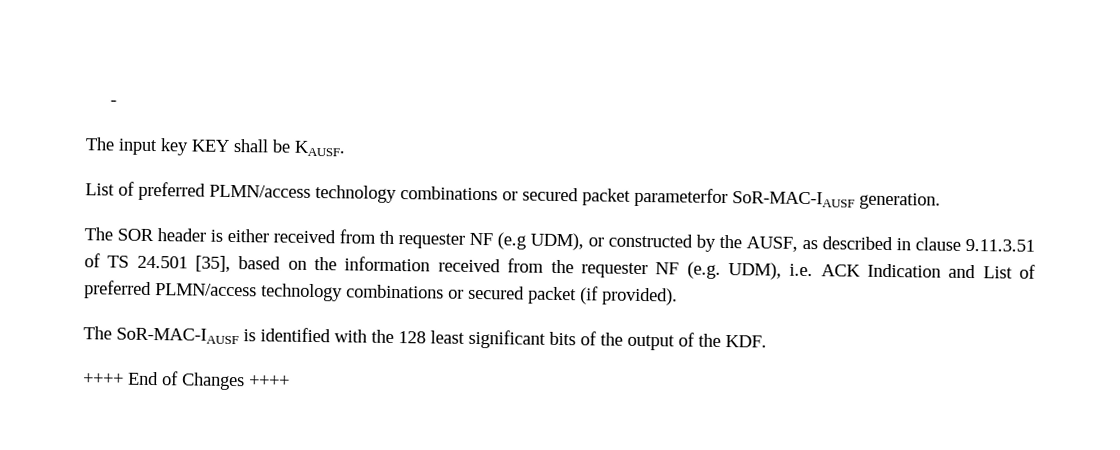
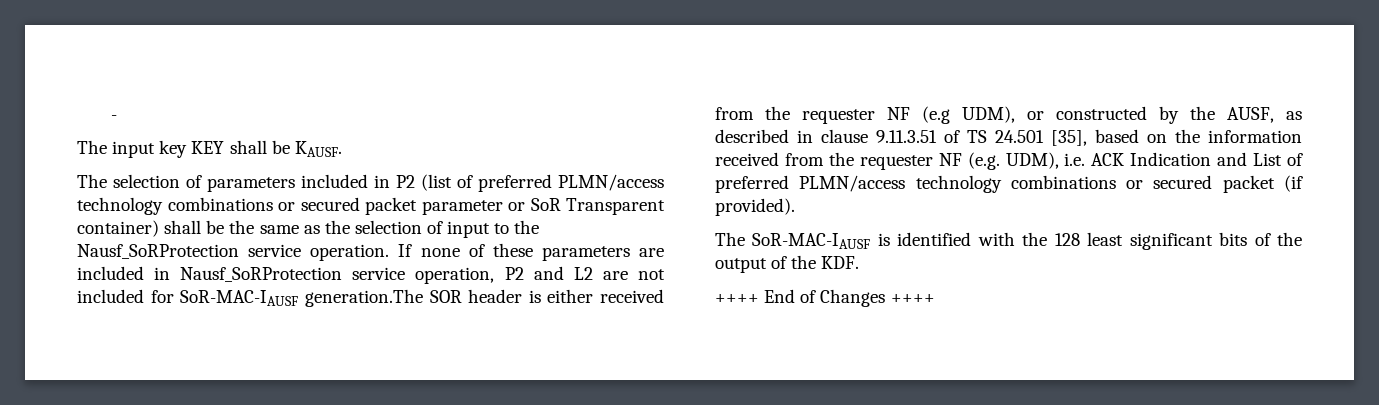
- List of preferred PLMN/access technology combinations or secured packet parameterfor SoR-MAC-IAUSF generation.
- The SOR header is either received from th requester NF (e.g UDM), or constructed by the AUSF, as described in clause 9.11.3.51 of TS 24.501 [35], based on the information received from the requester NF (e.g. UDM), i.e. ACK Indication and List of preferred PLMN/access technology combinations or secured packet (if provided).
+ The selection of parameters included in P2 (list of preferred PLMN/access technology combinations or secured packet parameter or SoR Transparent container) shall be the same as the selection of input to the Nausf_SoRProtection service operation. If none of these parameters are included in Nausf_SoRProtection service operation, P2 and L2 are not included for SoR-MAC-IAUSF generation.The SOR header is either received from the requester NF (e.g UDM), or constructed by the AUSF, as described in clause 9.11.3.51 of TS 24.501 [35], based on the information received from the requester NF (e.g. UDM), i.e. ACK Indication and List of preferred PLMN/access technology combinations or secured packet (if provided).

